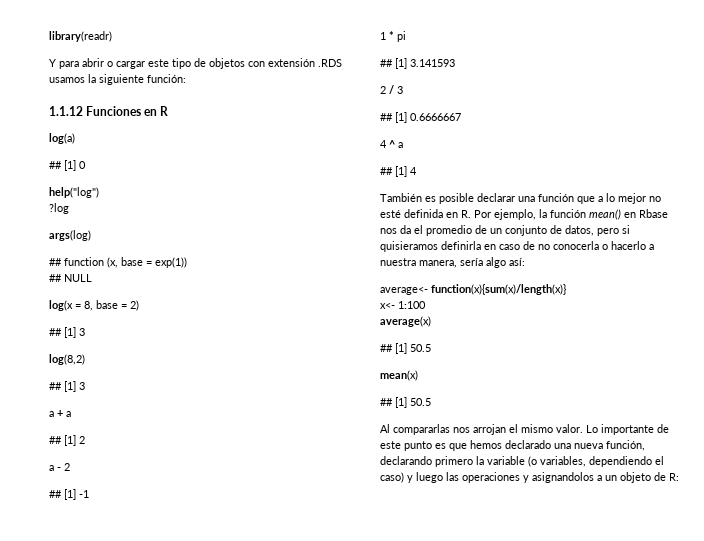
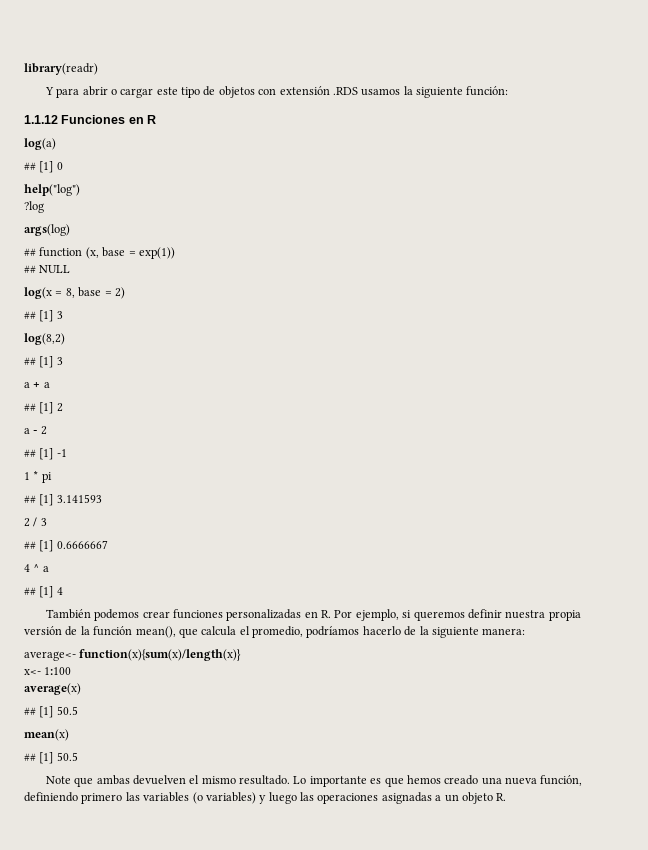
- También es posible declarar una función que a lo mejor no esté definida en R. Por ejemplo, la función mean() en Rbase nos da el promedio de un conjunto de datos, pero si quisieramos definirla en caso de no conocerla o hacerlo a nuestra manera, sería algo así:
+ También podemos crear funciones personalizadas en R. Por ejemplo, si queremos definir nuestra propia versión de la función mean(), que calcula el promedio, podríamos hacerlo de la siguiente manera:
- Al compararlas nos arrojan el mismo valor.
+ Note que ambas devuelven el mismo resultado.
- Lo importante de este punto es que hemos declarado una nueva función, declarando primero la variable (o variables, dependiendo el caso) y luego las operaciones y asignandolos a un objeto de R:
+ Lo importante es que hemos creado una nueva función, definiendo primero las variables (o variables) y luego las operaciones asignadas a un objeto R.

